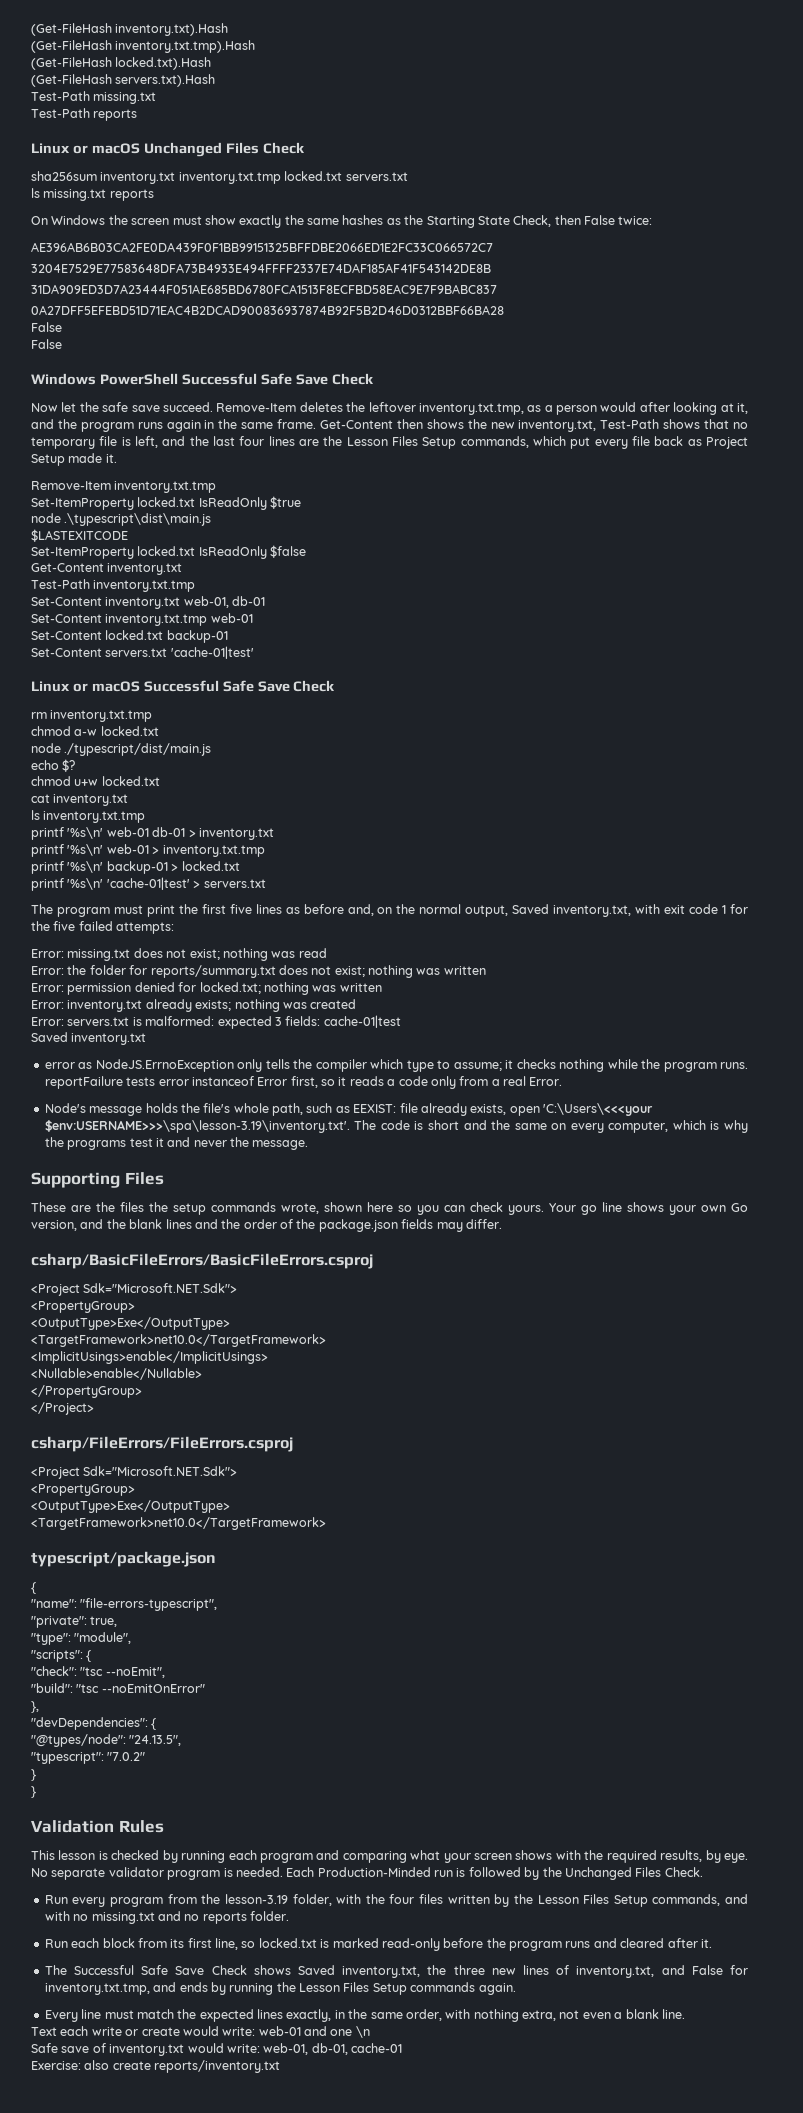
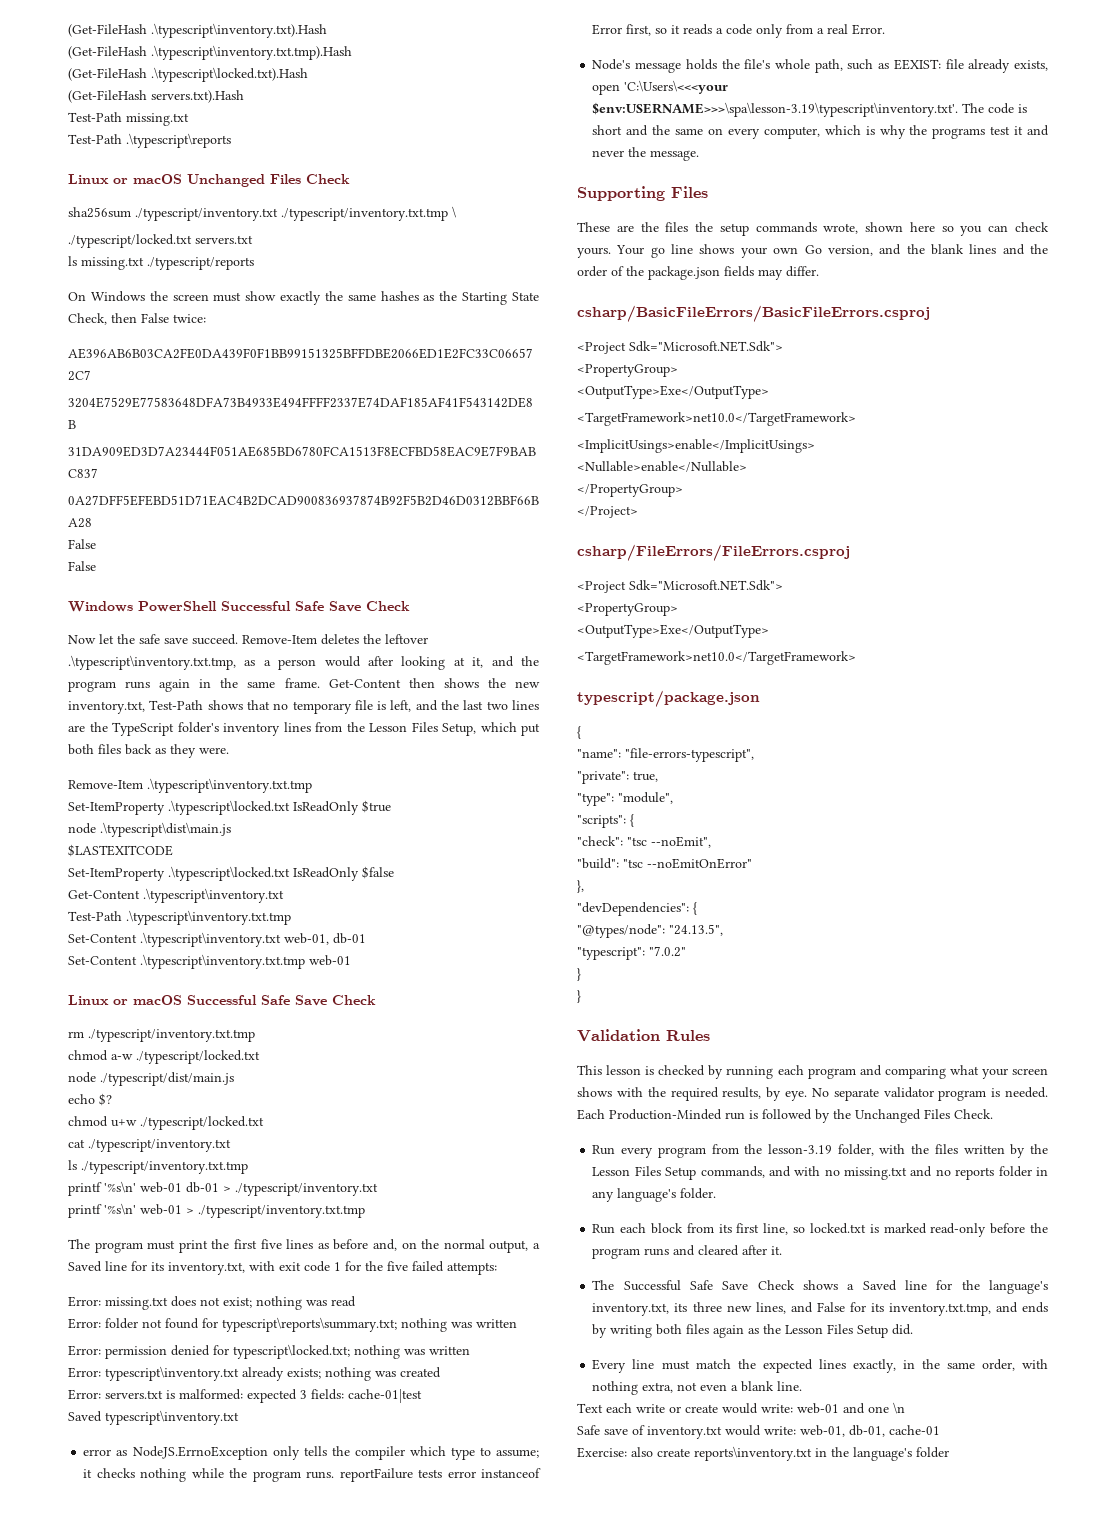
- (Get-FileHash inventory.txt).Hash
- (Get-FileHash inventory.txt.tmp).Hash
- (Get-FileHash locked.txt).Hash
+ (Get-FileHash .\typescript\inventory.txt).Hash
+ (Get-FileHash .\typescript\inventory.txt.tmp).Hash
+ (Get-FileHash .\typescript\locked.txt).Hash
- Test-Path reports
+ Test-Path .\typescript\reports
- sha256sum inventory.txt inventory.txt.tmp locked.txt servers.txt
+ sha256sum ./typescript/inventory.txt ./typescript/inventory.txt.tmp \
+ ./typescript/locked.txt servers.txt
- ls missing.txt reports
+ ls missing.txt ./typescript/reports
- Remove-Item deletes the leftover inventory.txt.tmp, as a person would after looking at it, and the program runs again in the same frame.
+ Remove-Item deletes the leftover .\typescript\inventory.txt.tmp, as a person would after looking at it, and the program runs again in the same frame.
- Get-Content then shows the new inventory.txt, Test-Path shows that no temporary file is left, and the last four lines are the Lesson Files Setup commands, which put every file back as Project Setup made it.
- Remove-Item inventory.txt.tmp
- Set-ItemProperty locked.txt IsReadOnly $true
+ Get-Content then shows the new inventory.txt, Test-Path shows that no temporary file is left, and the last two lines are the TypeScript folder's inventory lines from the Lesson Files Setup, which put both files back as they were.
+ Remove-Item .\typescript\inventory.txt.tmp
+ Set-ItemProperty .\typescript\locked.txt IsReadOnly $true
- Set-ItemProperty locked.txt IsReadOnly $false
+ Set-ItemProperty .\typescript\locked.txt IsReadOnly $false
- Get-Content inventory.txt
- Test-Path inventory.txt.tmp
- Set-Content inventory.txt web-01, db-01
+ Get-Content .\typescript\inventory.txt
+ Test-Path .\typescript\inventory.txt.tmp
+ Set-Content .\typescript\inventory.txt web-01, db-01
- Set-Content inventory.txt.tmp web-01
- Set-Content locked.txt backup-01
- Set-Content servers.txt 'cache-01|test'
+ Set-Content .\typescript\inventory.txt.tmp web-01
- rm inventory.txt.tmp
+ rm ./typescript/inventory.txt.tmp
- chmod a-w locked.txt
+ chmod a-w ./typescript/locked.txt
- chmod u+w locked.txt
+ chmod u+w ./typescript/locked.txt
- cat inventory.txt
- ls inventory.txt.tmp
+ cat ./typescript/inventory.txt
+ ls ./typescript/inventory.txt.tmp
- printf '%s\n' web-01 db-01 > inventory.txt
+ printf '%s\n' web-01 db-01 > ./typescript/inventory.txt
- printf '%s\n' web-01 > inventory.txt.tmp
- printf '%s\n' backup-01 > locked.txt
- printf '%s\n' 'cache-01|test' > servers.txt
+ printf '%s\n' web-01 > ./typescript/inventory.txt.tmp
- The program must print the first five lines as before and, on the normal output, Saved inventory.txt, with exit code 1 for the five failed attempts:
+ The program must print the first five lines as before and, on the normal output, a Saved line for its inventory.txt, with exit code 1 for the five failed attempts:
- Error: the folder for reports/summary.txt does not exist; nothing was written
+ Error: folder not found for typescript\reports\summary.txt; nothing was written
- Error: permission denied for locked.txt; nothing was written
- Error: inventory.txt already exists; nothing was created
+ Error: permission denied for typescript\locked.txt; nothing was written
+ Error: typescript\inventory.txt already exists; nothing was created
- Saved inventory.txt
+ Saved typescript\inventory.txt
- Node's message holds the file's whole path, such as EEXIST: file already exists, open 'C:\Users\<<<your $env:USERNAME>>>\spa\lesson-3.19\inventory.txt'. The code is short and the same on every computer, which is why the programs test it and never the message.
+ Node's message holds the file's whole path, such as EEXIST: file already exists, open 'C:\Users\<<<your $env:USERNAME>>>\spa\lesson-3.19\typescript\inventory.txt'. The code is short and the same on every computer, which is why the programs test it and never the message.
- Run every program from the lesson-3.19 folder, with the four files written by the Lesson Files Setup commands, and with no missing.txt and no reports folder.
+ Run every program from the lesson-3.19 folder, with the files written by the Lesson Files Setup commands, and with no missing.txt and no reports folder in any language's folder.
- The Successful Safe Save Check shows Saved inventory.txt, the three new lines of inventory.txt, and False for inventory.txt.tmp, and ends by running the Lesson Files Setup commands again.
+ The Successful Safe Save Check shows a Saved line for the language's inventory.txt, its three new lines, and False for its inventory.txt.tmp, and ends by writing both files again as the Lesson Files Setup did.
- Exercise: also create reports/inventory.txt
+ Exercise: also create reports\inventory.txt in the language's folder

